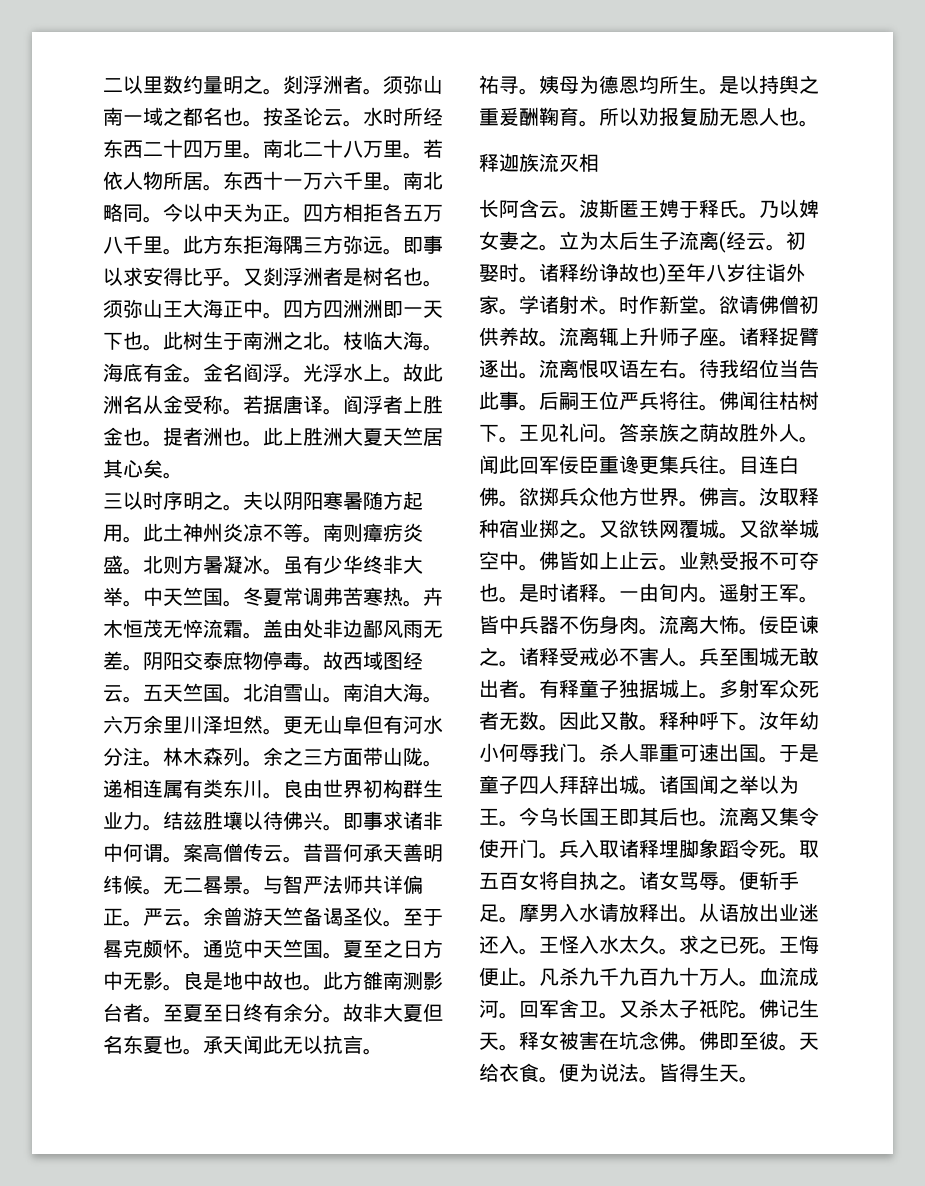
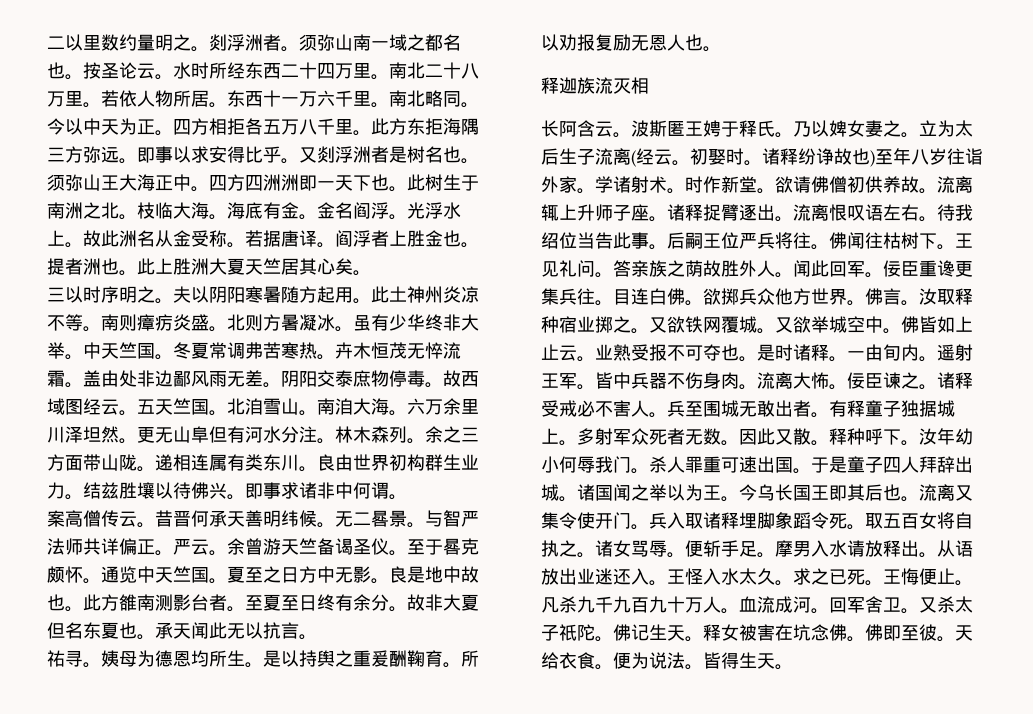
- 即事求诸非中何谓。案高僧传云。
+ 即事求诸非中何谓。
+ 案高僧传云。
- 闻此回军佞臣重谗更集兵往。
+ 闻此回军。佞臣重谗更集兵往。

